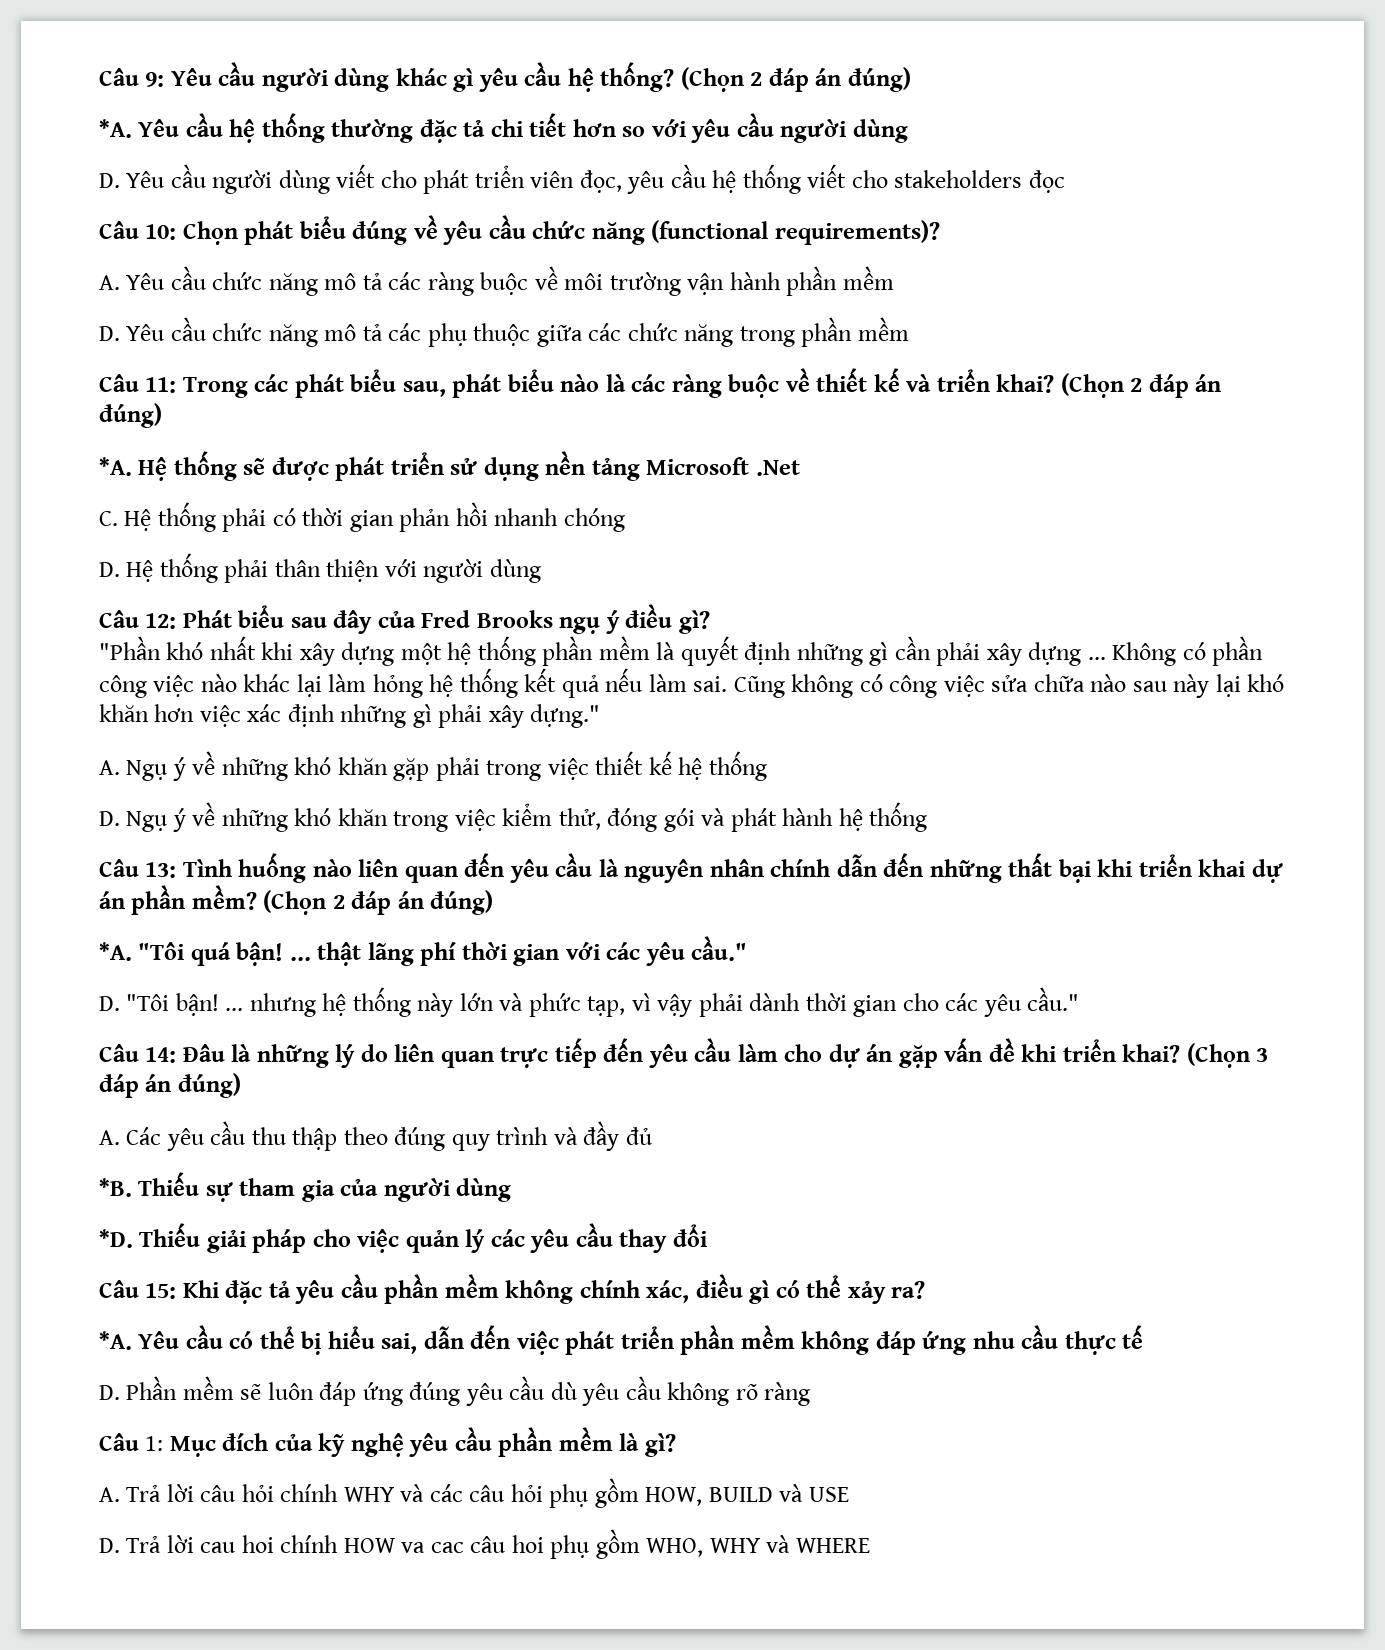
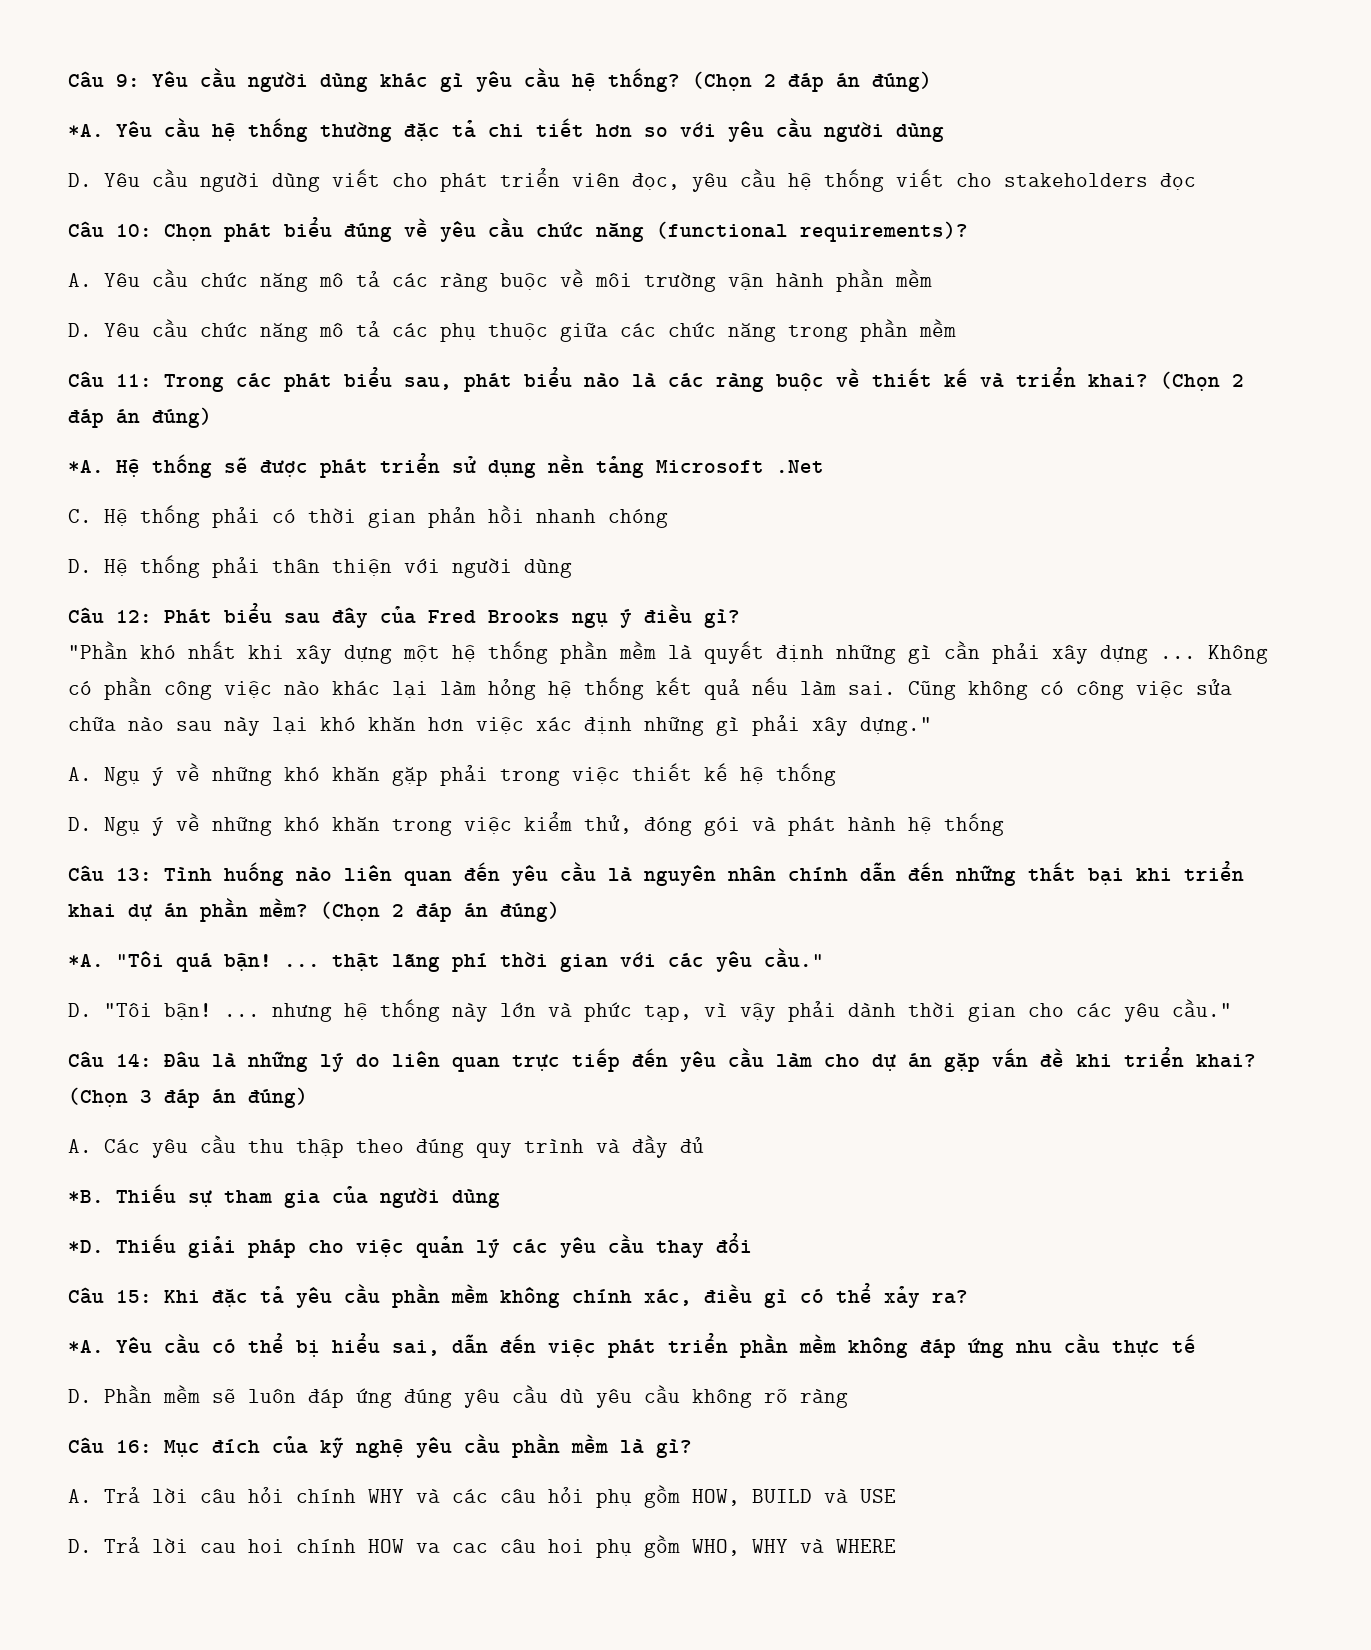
- Câu 1: Mục đích của kỹ nghệ yêu cầu phần mềm là gì?
+ Câu 16: Mục đích của kỹ nghệ yêu cầu phần mềm là gì?

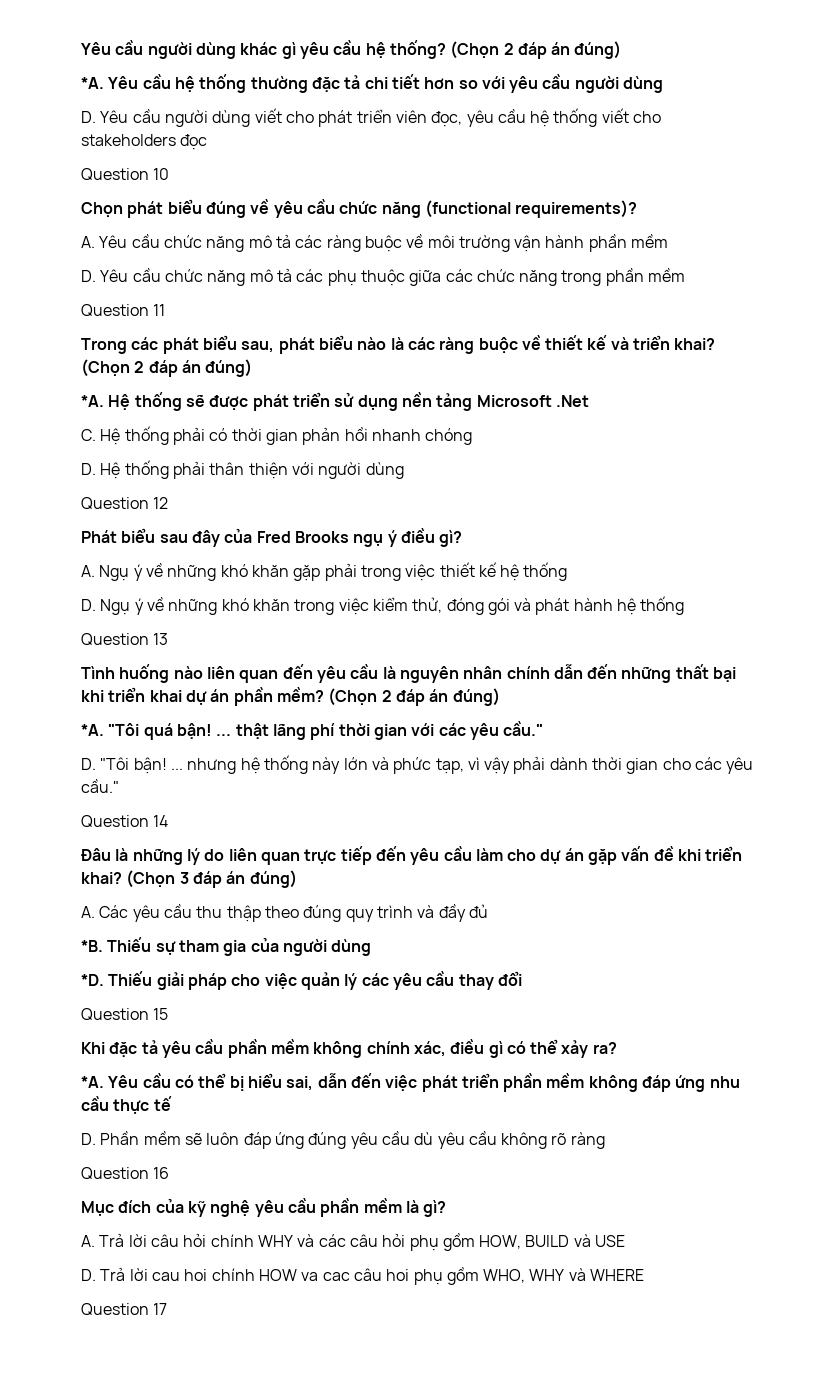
- Câu 9: Yêu cầu người dùng khác gì yêu cầu hệ thống?
+ Yêu cầu người dùng khác gì yêu cầu hệ thống?
- Câu 10: Chọn phát biểu đúng về yêu cầu chức năng (functional requirements)?
+ Question 10
+ Chọn phát biểu đúng về yêu cầu chức năng (functional requirements)?
- Câu 11: Trong các phát biểu sau, phát biểu nào là các ràng buộc về thiết kế và triển khai?
+ Question 11
+ Trong các phát biểu sau, phát biểu nào là các ràng buộc về thiết kế và triển khai?
- Câu 12: Phát biểu sau đây của Fred Brooks ngụ ý điều gì?
+ Question 12
+ Phát biểu sau đây của Fred Brooks ngụ ý điều gì?
- "Phần khó nhất khi xây dựng một hệ thống phần mềm là quyết định những gì cần phải xây dựng ... Không có phần công việc nào khác lại làm hỏng hệ thống kết quả nếu làm sai. Cũng không có công việc sửa chữa nào sau này lại khó khăn hơn việc xác định những gì phải xây dựng."
- Câu 13: Tình huống nào liên quan đến yêu cầu là nguyên nhân chính dẫn đến những thất bại khi triển khai dự án phần mềm?
+ Question 13
+ Tình huống nào liên quan đến yêu cầu là nguyên nhân chính dẫn đến những thất bại khi triển khai dự án phần mềm?
- Câu 14: Đâu là những lý do liên quan trực tiếp đến yêu cầu làm cho dự án gặp vấn đề khi triển khai?
+ Question 14
+ Đâu là những lý do liên quan trực tiếp đến yêu cầu làm cho dự án gặp vấn đề khi triển khai?
- Câu 15: Khi đặc tả yêu cầu phần mềm không chính xác, điều gì có thể xảy ra?
+ Question 15
+ Khi đặc tả yêu cầu phần mềm không chính xác, điều gì có thể xảy ra?
- Câu 16: Mục đích của kỹ nghệ yêu cầu phần mềm là gì?
+ Question 16
+ Mục đích của kỹ nghệ yêu cầu phần mềm là gì?
+ Question 17

